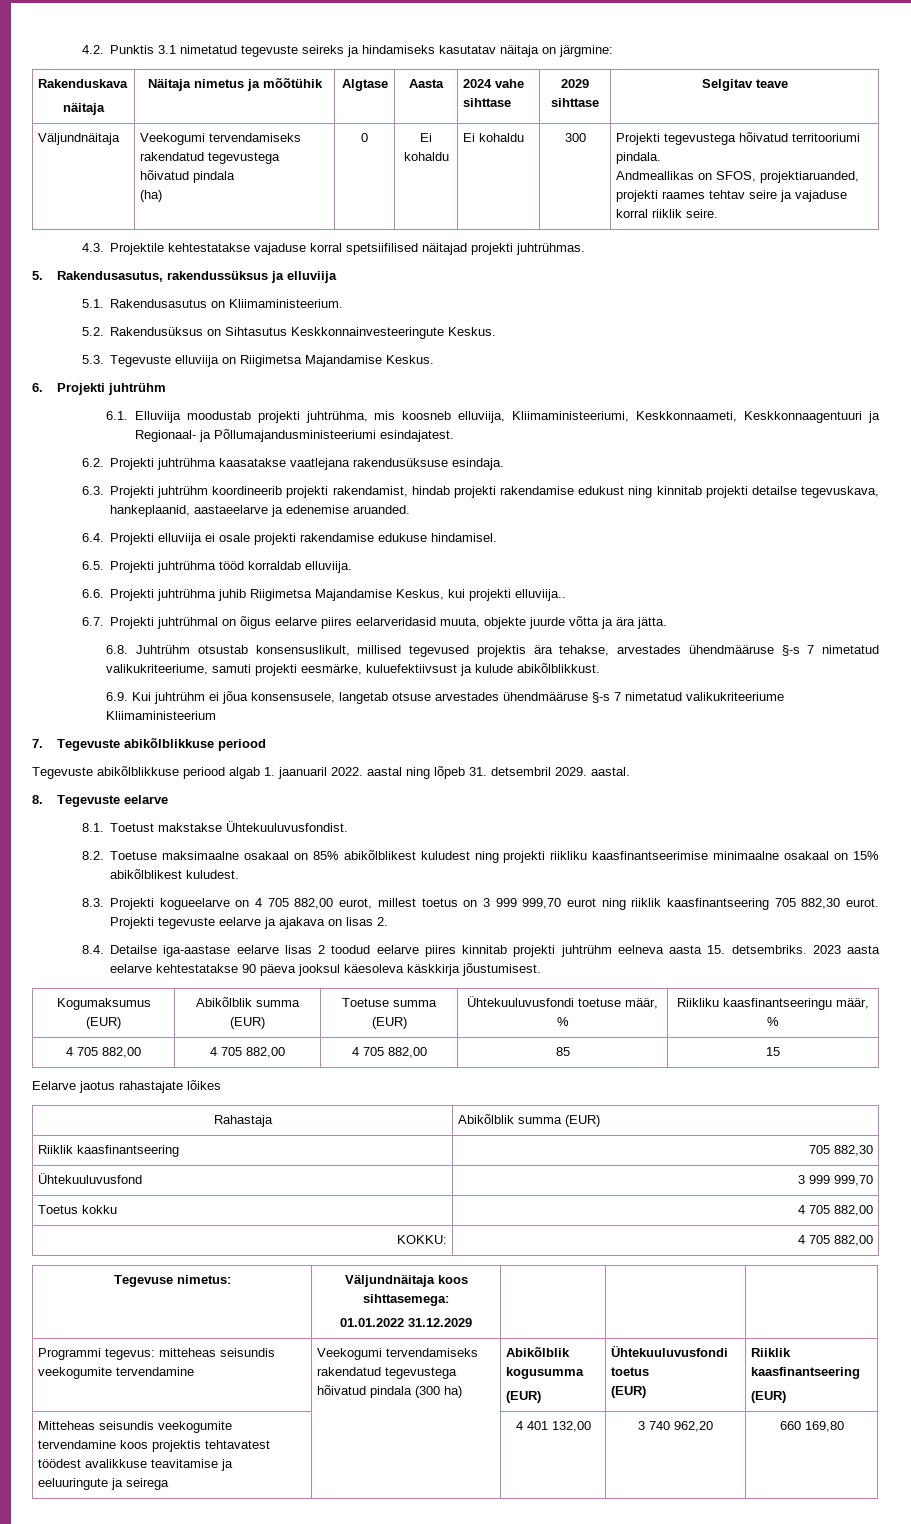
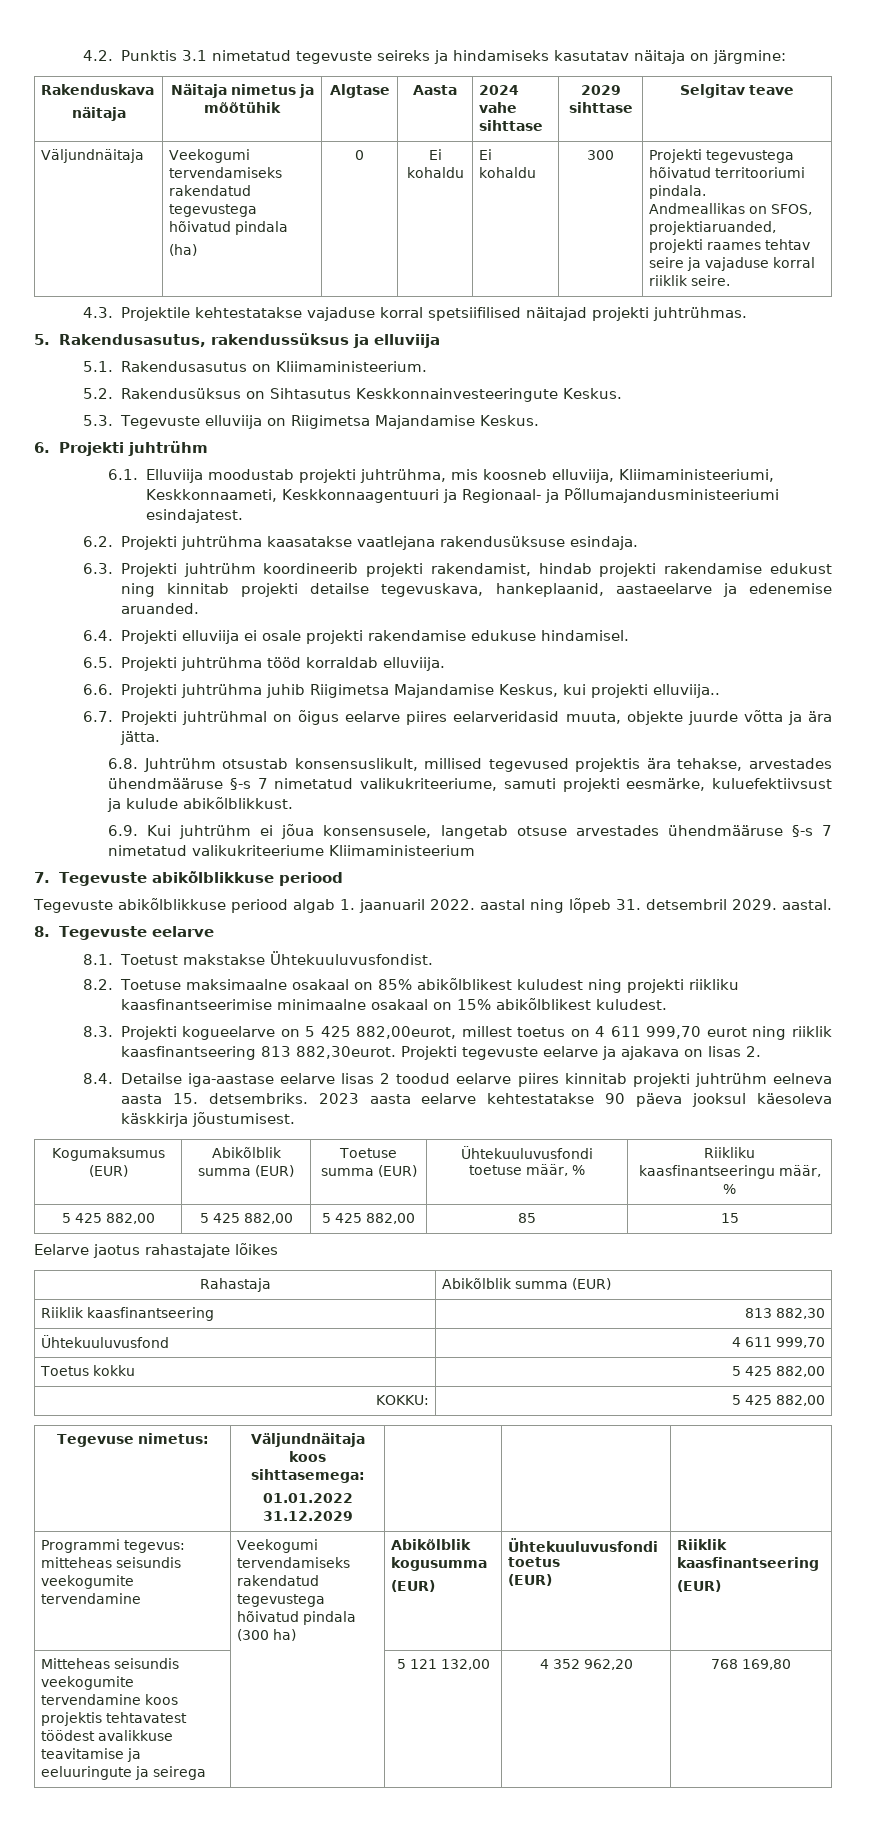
- 8.3. Projekti kogueelarve on 4 705 882,00 eurot, millest toetus on 3 999 999,70 eurot ning riiklik kaasfinantseering 705 882,30 eurot.
+ 8.3. Projekti kogueelarve on 5 425 882,00eurot, millest toetus on 4 611 999,70 eurot ning riiklik kaasfinantseering 813 882,30eurot.
- 4 705 882,00 | 4 705 882,00 | 4 705 882,00 | 85 | 15
+ 5 425 882,00 | 5 425 882,00 | 5 425 882,00 | 85 | 15
- Riiklik kaasfinantseering | 705 882,30
+ Riiklik kaasfinantseering | 813 882,30
- Ühtekuuluvusfond | 3 999 999,70
+ Ühtekuuluvusfond | 4 611 999,70
- Toetus kokku | 4 705 882,00
+ Toetus kokku | 5 425 882,00
- KOKKU: | 4 705 882,00
+ KOKKU: | 5 425 882,00
- Mitteheas seisundis veekogumite tervendamine koos projektis tehtavatest töödest avalikkuse teavitamise ja eeluuringute ja seirega | | 4 401 132,00 | 3 740 962,20 | 660 169,80
+ Mitteheas seisundis veekogumite tervendamine koos projektis tehtavatest töödest avalikkuse teavitamise ja eeluuringute ja seirega | | 5 121 132,00 | 4 352 962,20 | 768 169,80

